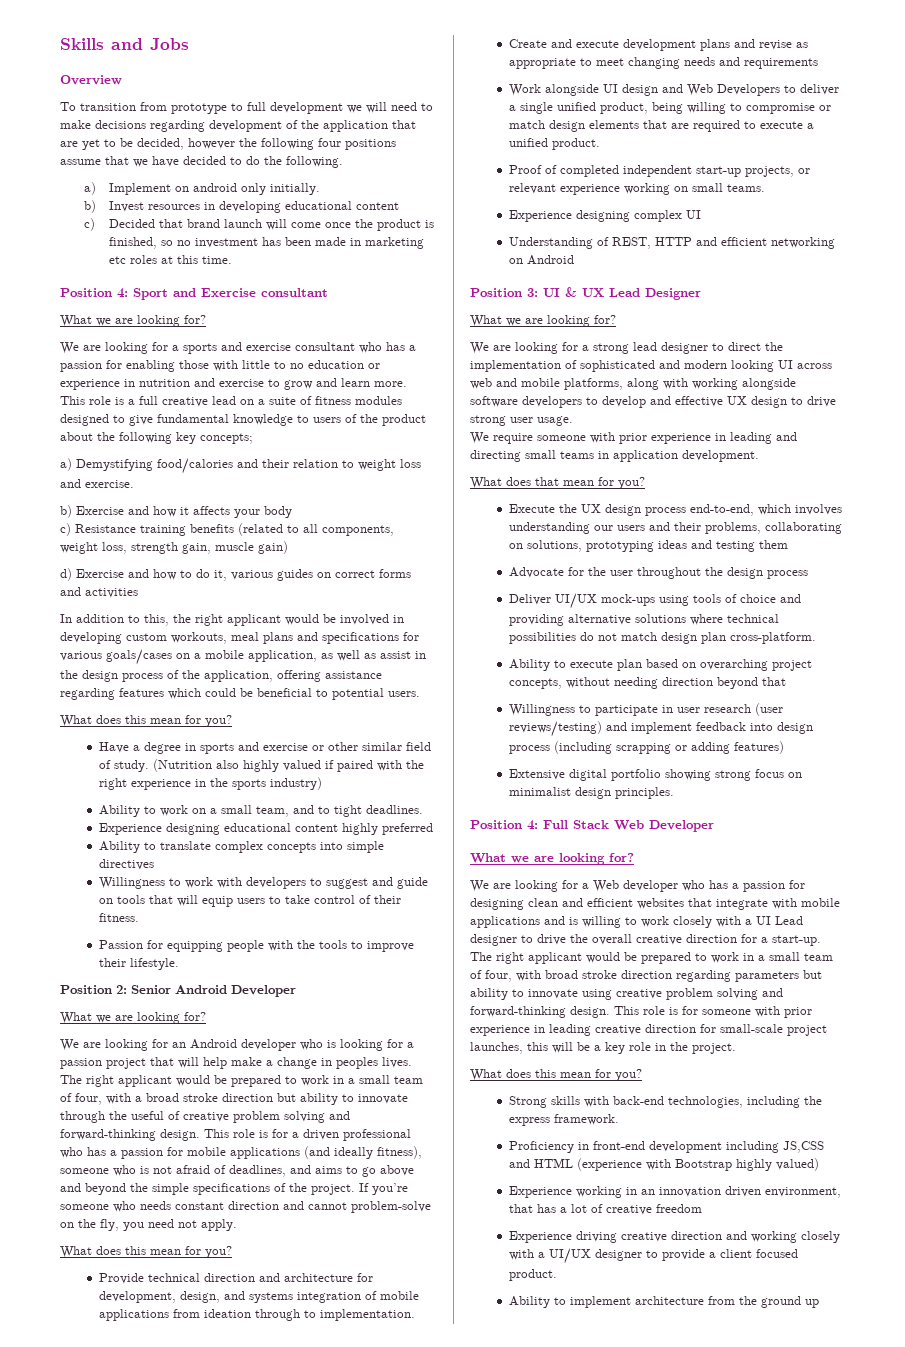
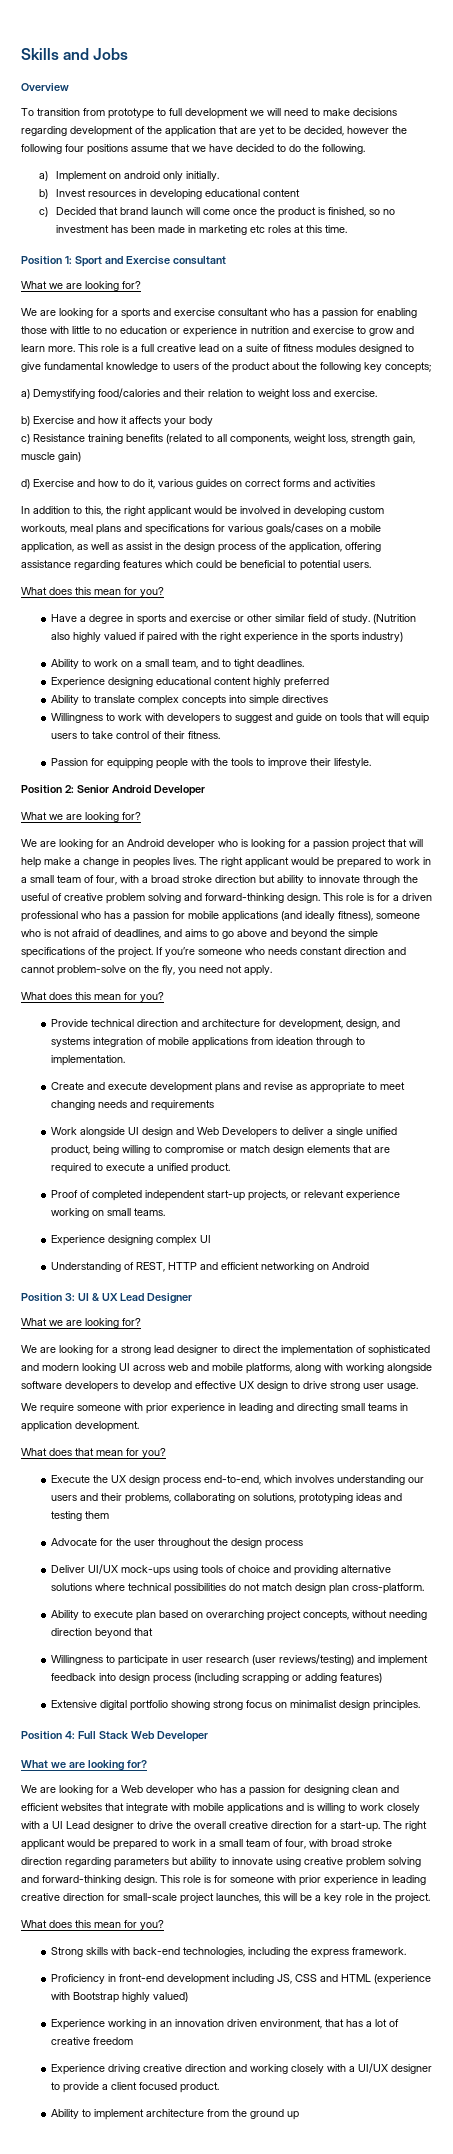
- Position 4: Sport and Exercise consultant
+ Position 1: Sport and Exercise consultant
- Proficiency in front-end development including JS,CSS and HTML (experience with Bootstrap highly valued)
+ Proficiency in front-end development including JS, CSS and HTML (experience with Bootstrap highly valued)

